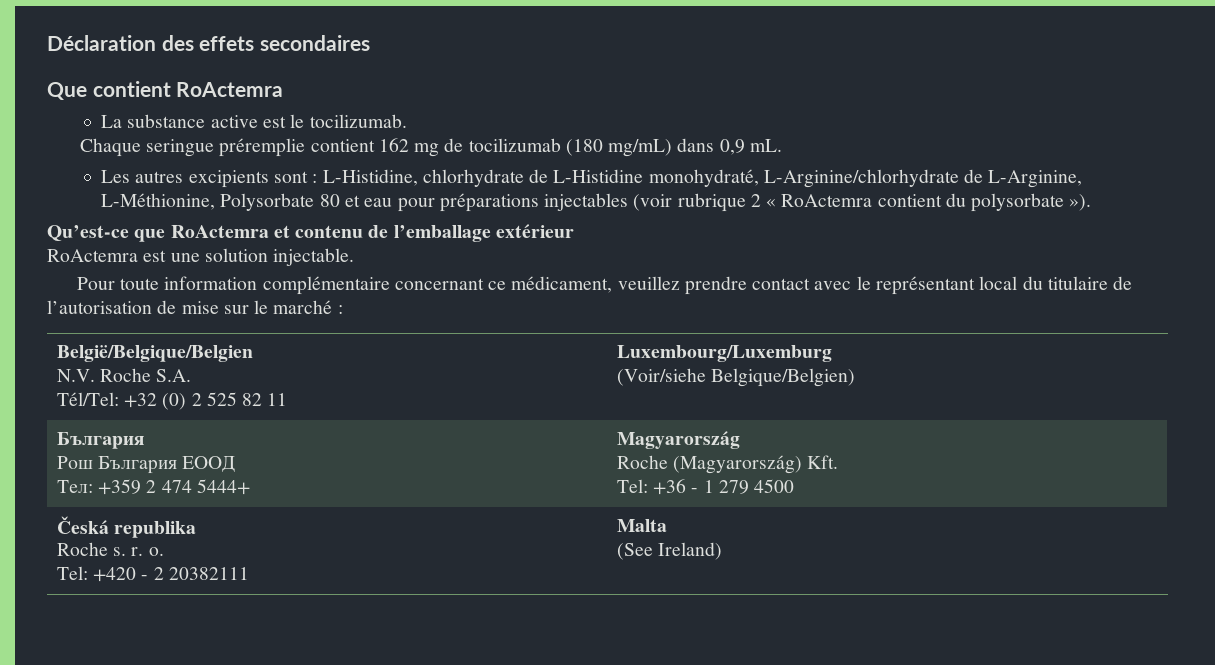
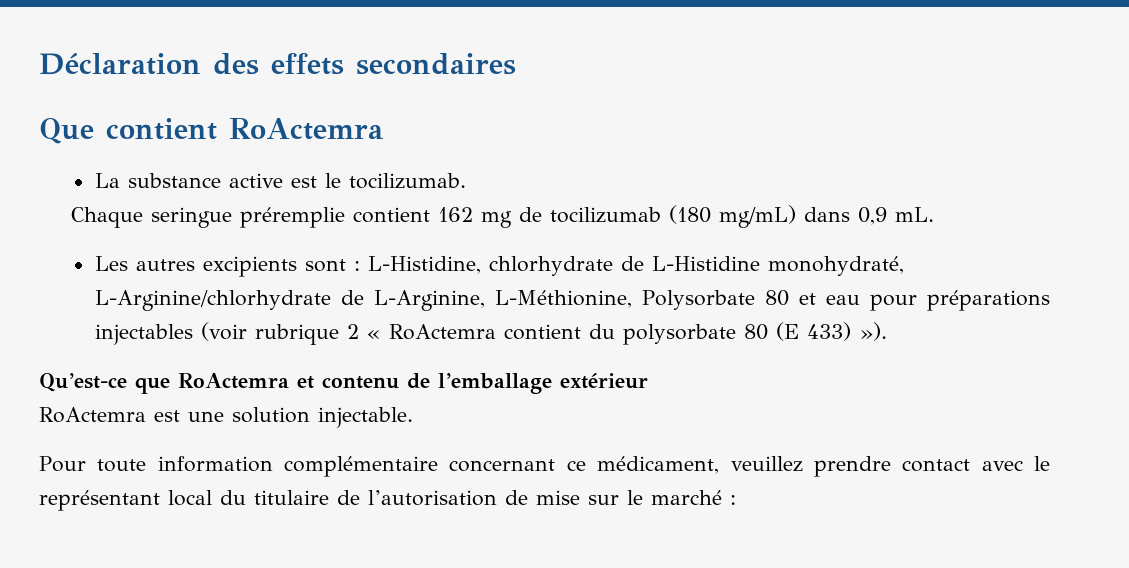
- Les autres excipients sont : L-Histidine, chlorhydrate de L-Histidine monohydraté, L-Arginine/chlorhydrate de L-Arginine, L-Méthionine, Polysorbate 80 et eau pour préparations injectables (voir rubrique 2 « RoActemra contient du polysorbate »).
+ Les autres excipients sont : L-Histidine, chlorhydrate de L-Histidine monohydraté, L-Arginine/chlorhydrate de L-Arginine, L-Méthionine, Polysorbate 80 et eau pour préparations injectables (voir rubrique 2 « RoActemra contient du polysorbate 80 (E 433) »).
- België/Belgique/Belgien
- N.V. Roche S.A.
- Tél/Tel: +32 (0) 2 525 82 11 | Luxembourg/Luxemburg
- (Voir/siehe Belgique/Belgien)
- България
- Рош България ЕООД
- Тел: +359 2 474 5444+ | Magyarország
- Roche (Magyarország) Kft.
- Tel: +36 - 1 279 4500
- Česká republika
- Roche s. r. o.
- Tel: +420 - 2 20382111 | Malta
- (See Ireland)

